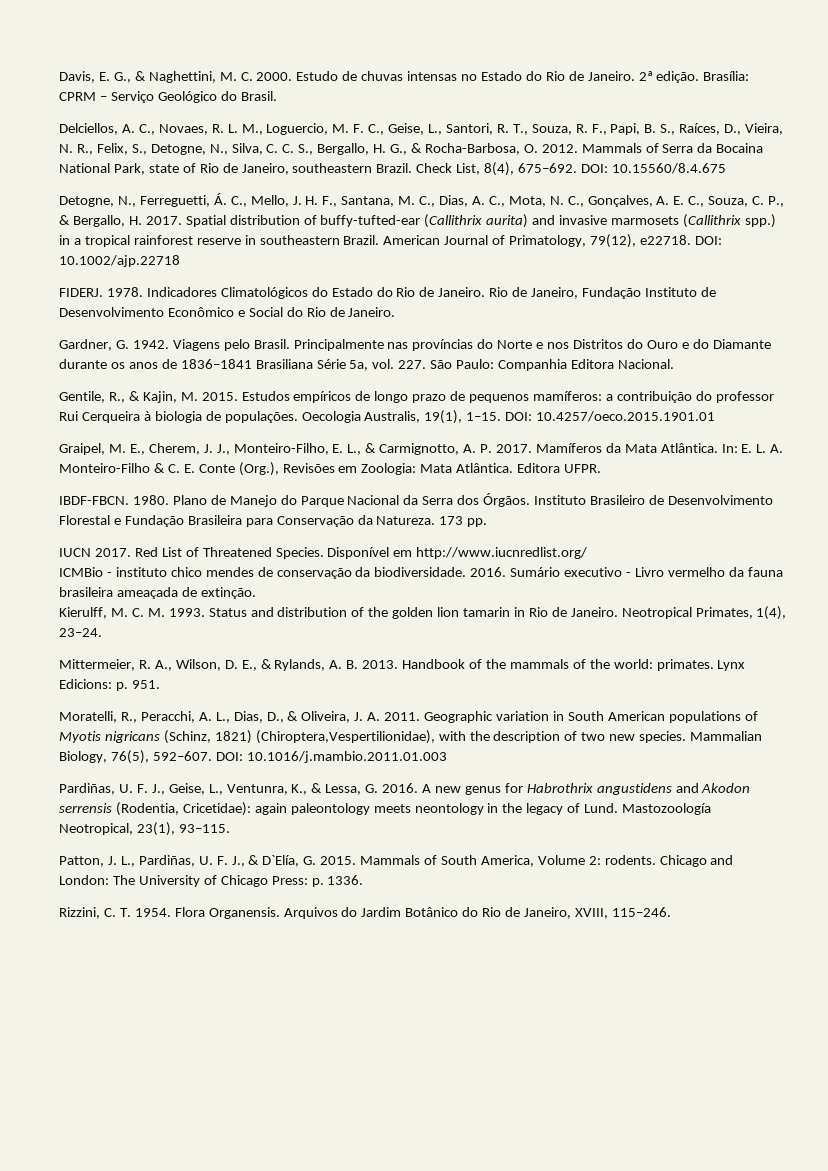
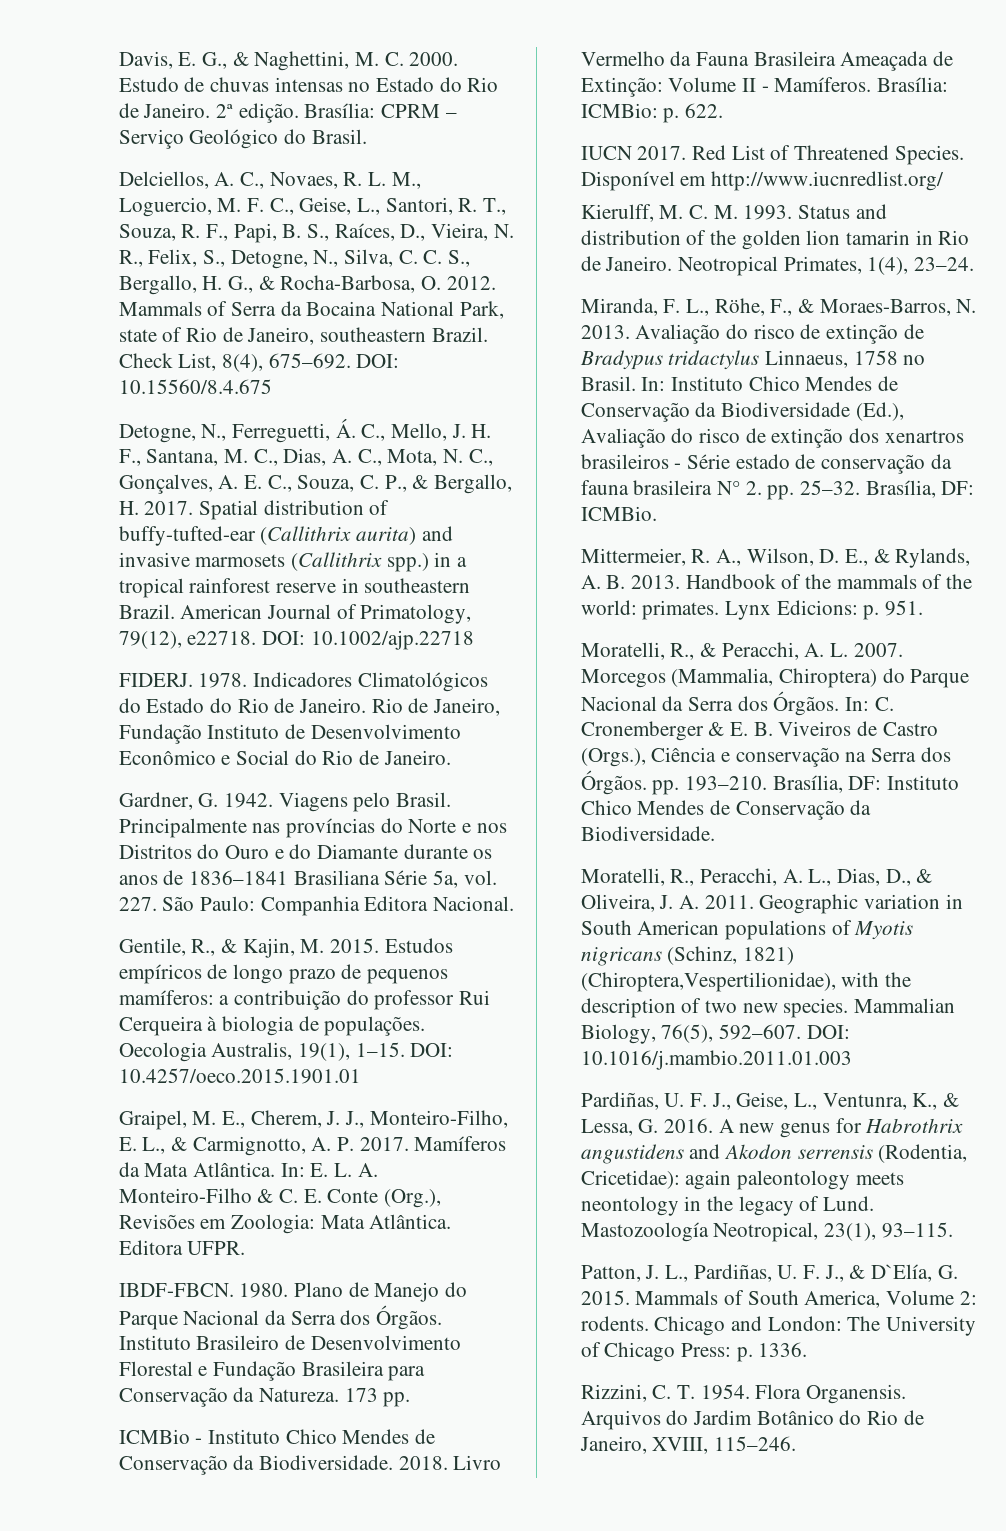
+ ICMBio - Instituto Chico Mendes de Conservação da Biodiversidade. 2018. Livro Vermelho da Fauna Brasileira Ameaçada de Extinção: Volume II - Mamíferos. Brasília: ICMBio: p. 622.
- ICMBio - instituto chico mendes de conservação da biodiversidade. 2016. Sumário executivo - Livro vermelho da fauna brasileira ameaçada de extinção.
+ Miranda, F. L., Röhe, F., & Moraes-Barros, N. 2013. Avaliação do risco de extinção de Bradypus tridactylus Linnaeus, 1758 no Brasil. In: Instituto Chico Mendes de Conservação da Biodiversidade (Ed.), Avaliação do risco de extinção dos xenartros brasileiros - Série estado de conservação da fauna brasileira N° 2. pp. 25–32. Brasília, DF: ICMBio.
+ Moratelli, R., & Peracchi, A. L. 2007. Morcegos (Mammalia, Chiroptera) do Parque Nacional da Serra dos Órgãos. In: C. Cronemberger & E. B. Viveiros de Castro (Orgs.), Ciência e conservação na Serra dos Órgãos. pp. 193–210. Brasília, DF: Instituto Chico Mendes de Conservação da Biodiversidade.

